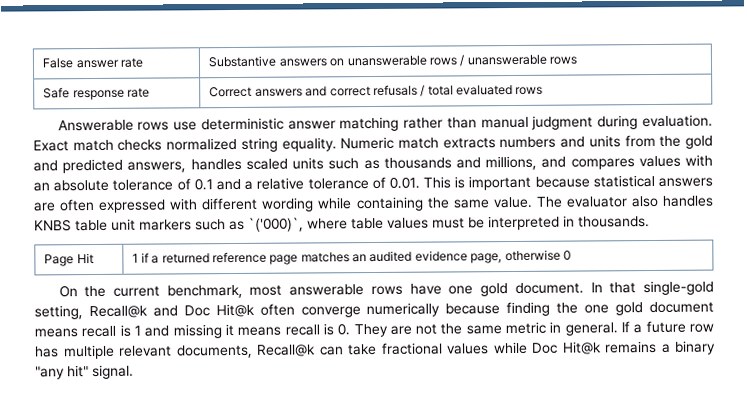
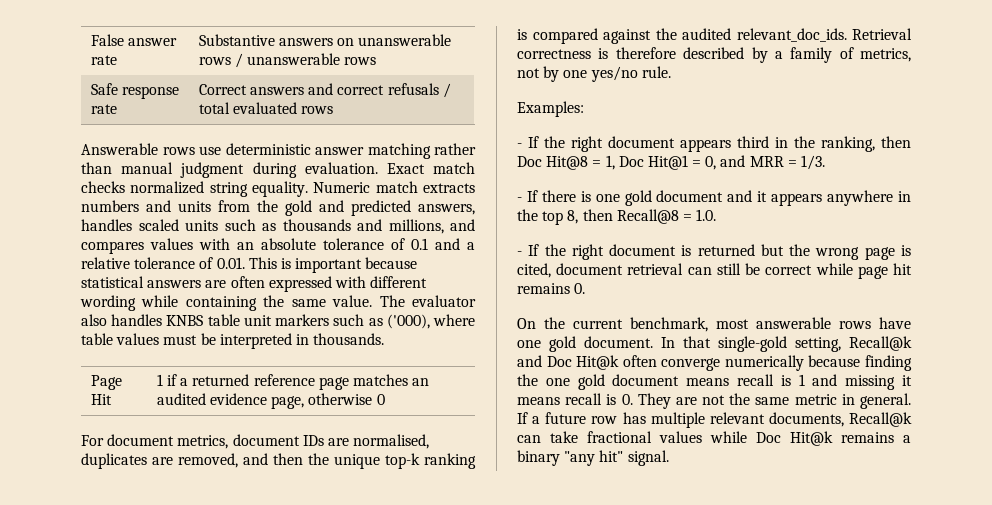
- The evaluator also handles KNBS table unit markers such as `('000)`, where table values must be interpreted in thousands.
+ The evaluator also handles KNBS table unit markers such as ('000), where table values must be interpreted in thousands.
+ For document metrics, document IDs are normalised, duplicates are removed, and then the unique top-k ranking is compared against the audited relevant_doc_ids. Retrieval correctness is therefore described by a family of metrics, not by one yes/no rule.
+ Examples:
+ - If the right document appears third in the ranking, then Doc Hit@8 = 1, Doc Hit@1 = 0, and MRR = 1/3.
+ - If there is one gold document and it appears anywhere in the top 8, then Recall@8 = 1.0.
+ - If the right document is returned but the wrong page is cited, document retrieval can still be correct while page hit remains 0.

